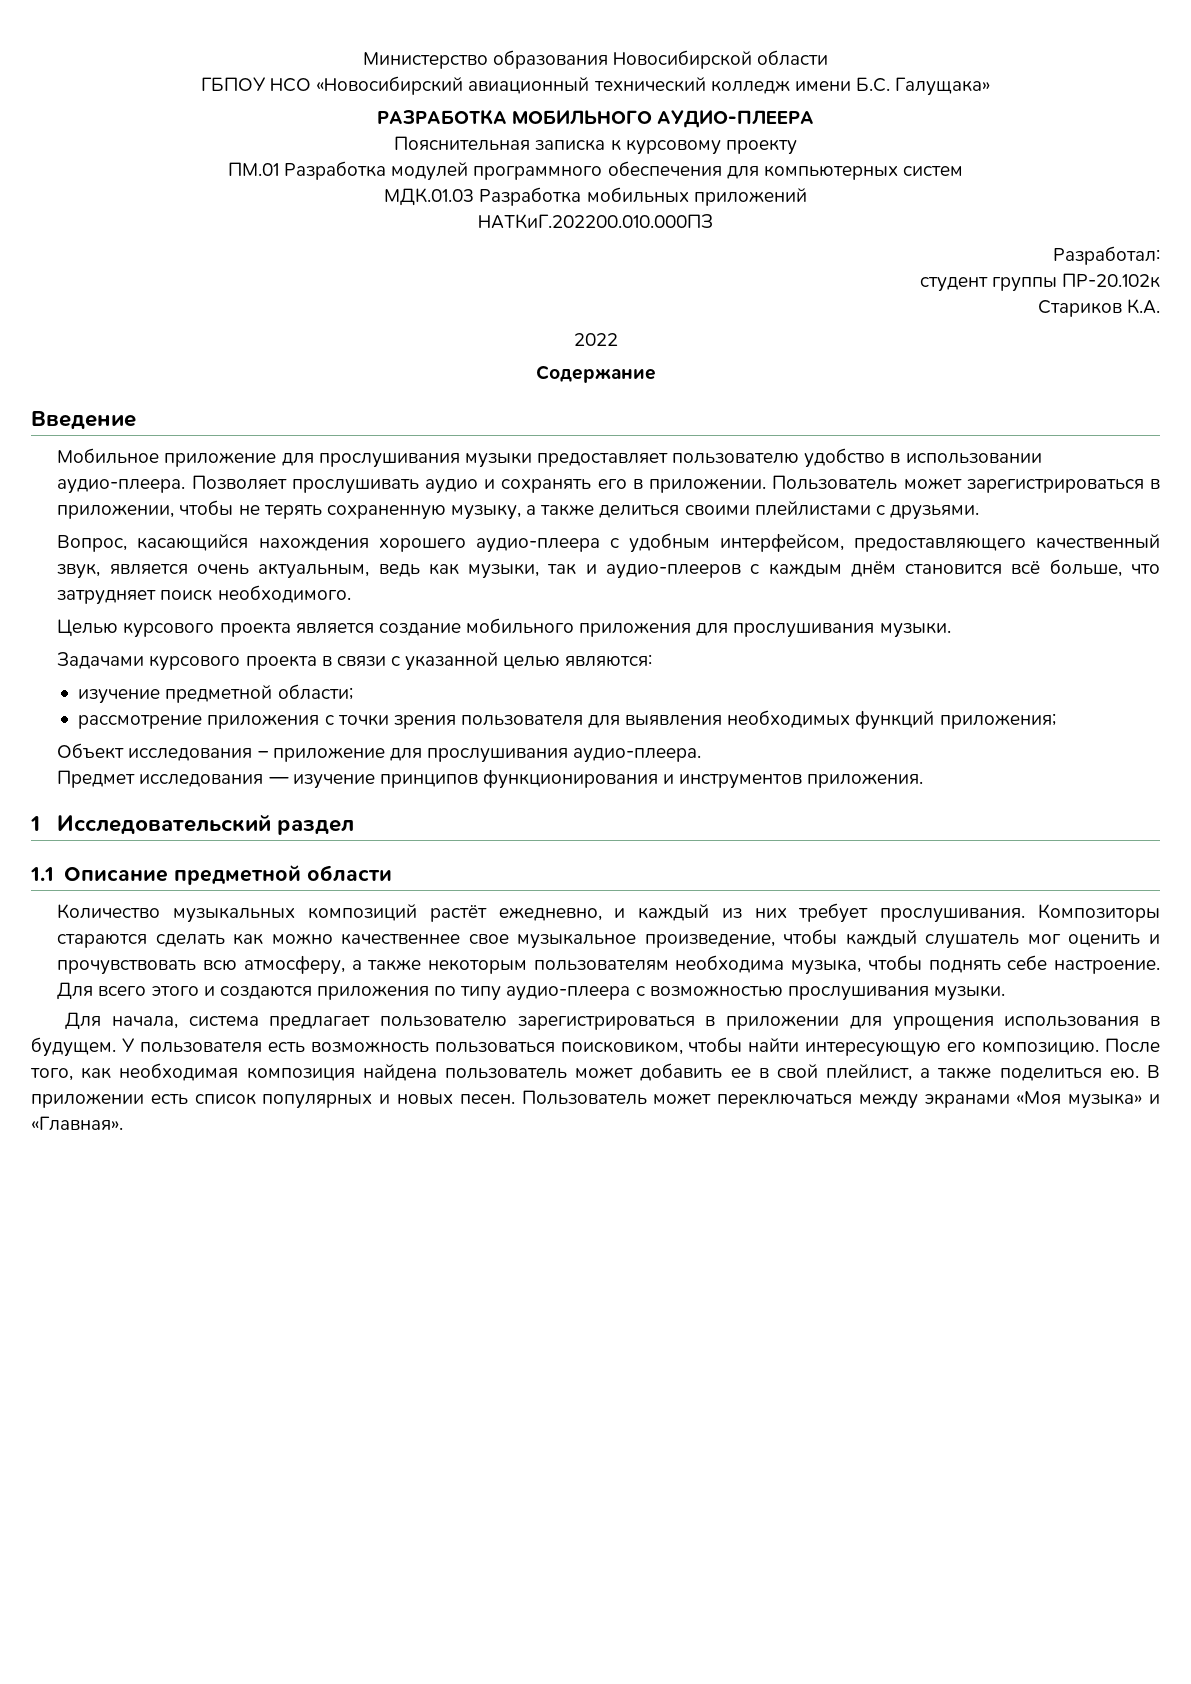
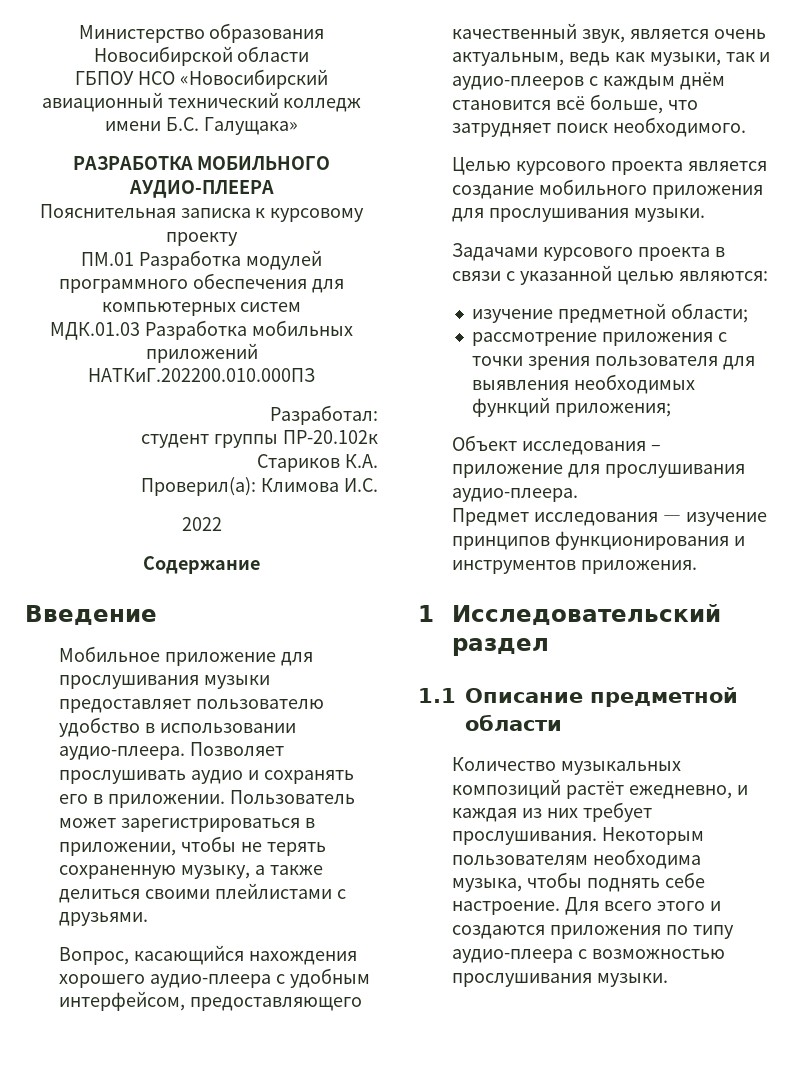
+ Проверил(а): Климова И.С.
- Количество музыкальных композиций растёт ежедневно, и каждый из них требует прослушивания.
+ Количество музыкальных композиций растёт ежедневно, и каждая из них требует прослушивания.
- Композиторы стараются сделать как можно качественнее свое музыкальное произведение, чтобы каждый слушатель мог оценить и прочувствовать всю атмосферу, а также некоторым пользователям необходима музыка, чтобы поднять себе настроение.
+ Некоторым пользователям необходима музыка, чтобы поднять себе настроение.
- Для начала, система предлагает пользователю зарегистрироваться в приложении для упрощения использования в будущем. У пользователя есть возможность пользоваться поисковиком, чтобы найти интересующую его композицию. После того, как необходимая композиция найдена пользователь может добавить ее в свой плейлист, а также поделиться ею. В приложении есть список популярных и новых песен. Пользователь может переключаться между экранами «Моя музыка» и «Главная».

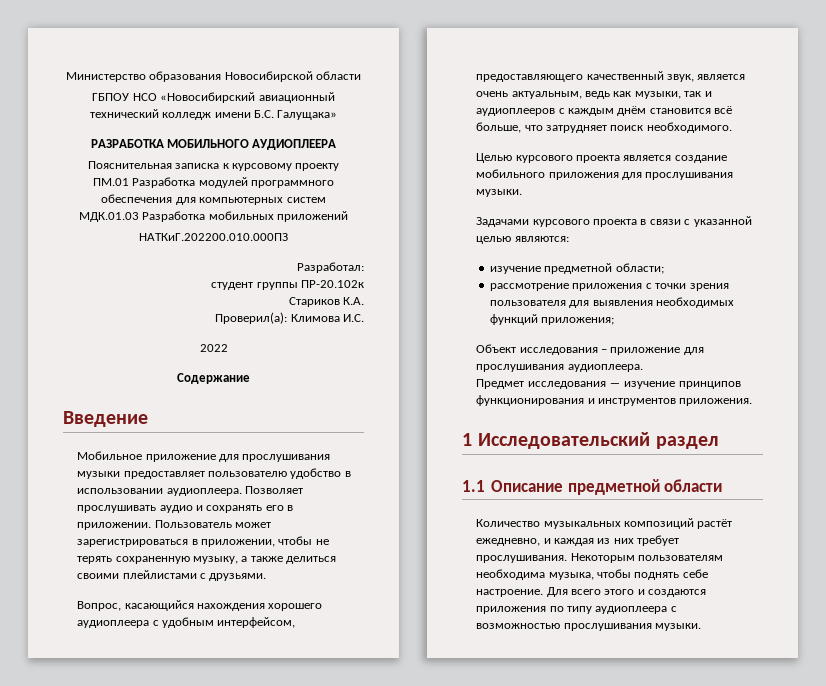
- РАЗРАБОТКА МОБИЛЬНОГО АУДИО-ПЛЕЕРА
+ РАЗРАБОТКА МОБИЛЬНОГО АУДИОПЛЕЕРА
- Мобильное приложение для прослушивания музыки предоставляет пользователю удобство в использовании аудио-плеера.
+ Мобильное приложение для прослушивания музыки предоставляет пользователю удобство в использовании аудиоплеера.
- Вопрос, касающийся нахождения хорошего аудио-плеера с удобным интерфейсом, предоставляющего качественный звук, является очень актуальным, ведь как музыки, так и аудио-плееров с каждым днём становится всё больше, что затрудняет поиск необходимого.
+ Вопрос, касающийся нахождения хорошего аудиоплеера с удобным интерфейсом, предоставляющего качественный звук, является очень актуальным, ведь как музыки, так и аудиоплееров с каждым днём становится всё больше, что затрудняет поиск необходимого.
- Объект исследования – приложение для прослушивания аудио-плеера.
+ Объект исследования – приложение для прослушивания аудиоплеера.
- Для всего этого и создаются приложения по типу аудио-плеера с возможностью прослушивания музыки.
+ Для всего этого и создаются приложения по типу аудиоплеера с возможностью прослушивания музыки.

